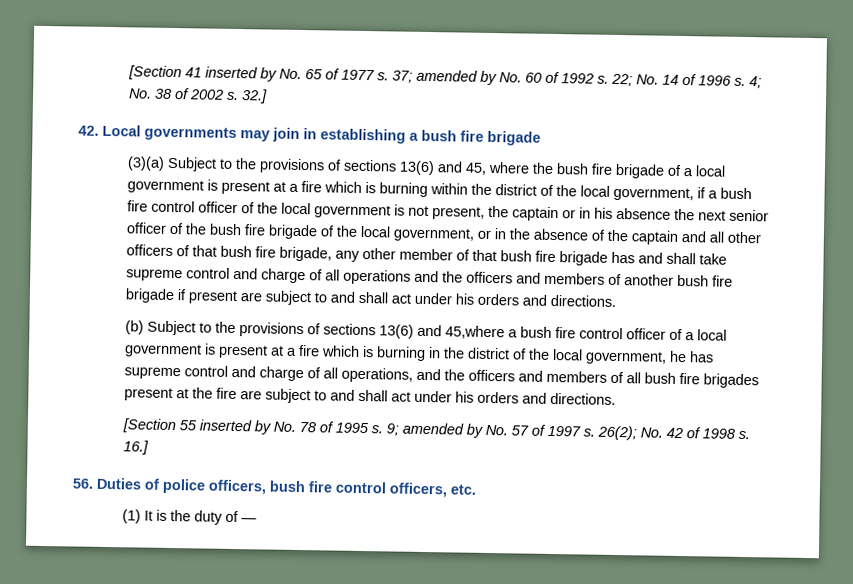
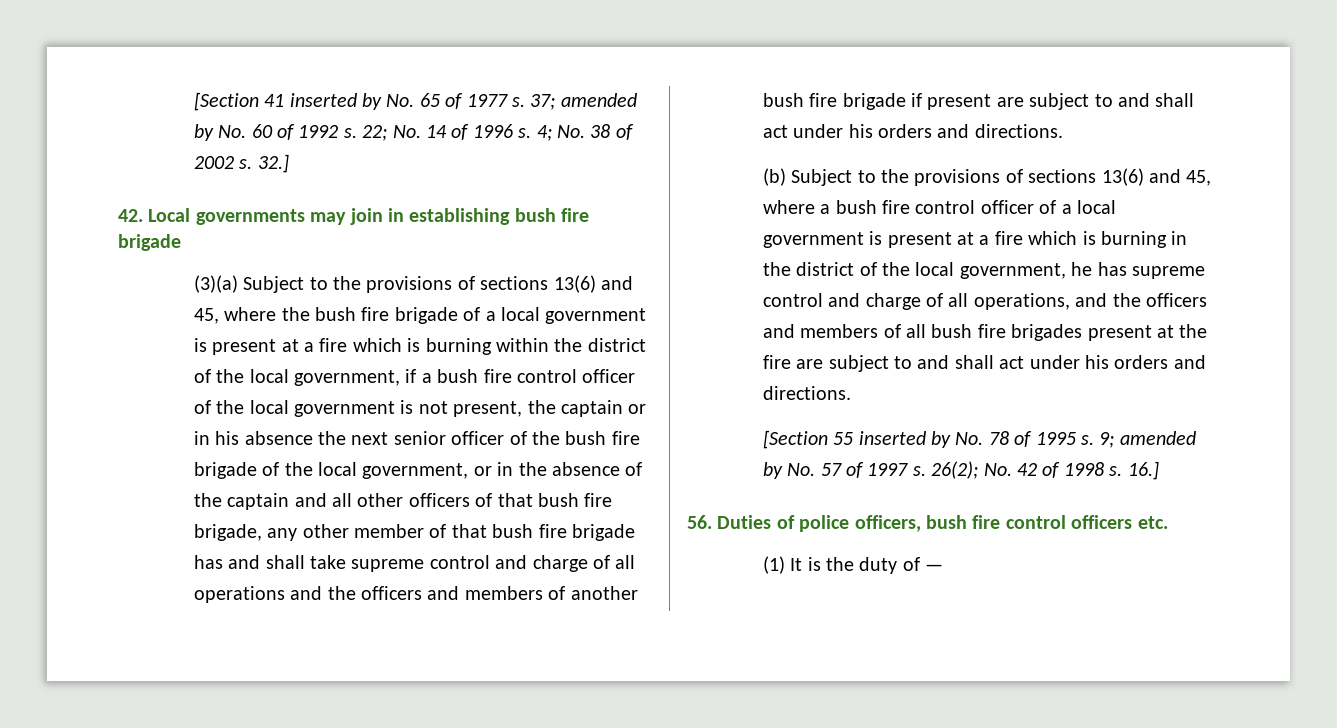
- 42. Local governments may join in establishing a bush fire brigade
+ 42. Local governments may join in establishing bush fire brigade
- (b) Subject to the provisions of sections 13(6) and 45,where a bush fire control officer of a local government is present at a fire which is burning in the district of the local government, he has supreme control and charge of all operations, and the officers and members of all bush fire brigades present at the fire are subject to and shall act under his orders and directions.
+ (b) Subject to the provisions of sections 13(6) and 45, where a bush fire control officer of a local government is present at a fire which is burning in the district of the local government, he has supreme control and charge of all operations, and the officers and members of all bush fire brigades present at the fire are subject to and shall act under his orders and directions.
- 56. Duties of police officers, bush fire control officers, etc.
+ 56. Duties of police officers, bush fire control officers etc.

